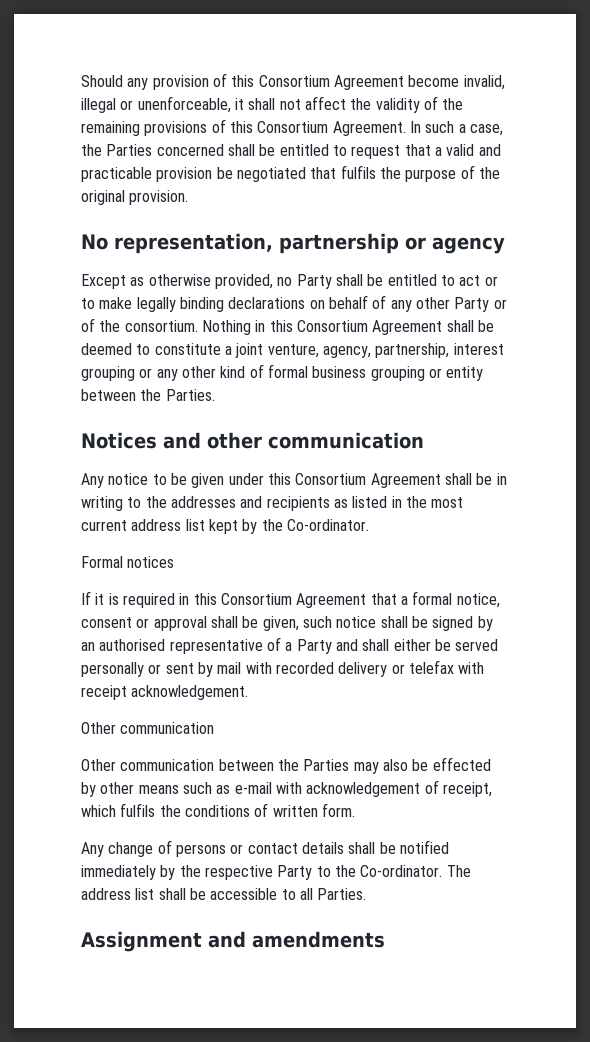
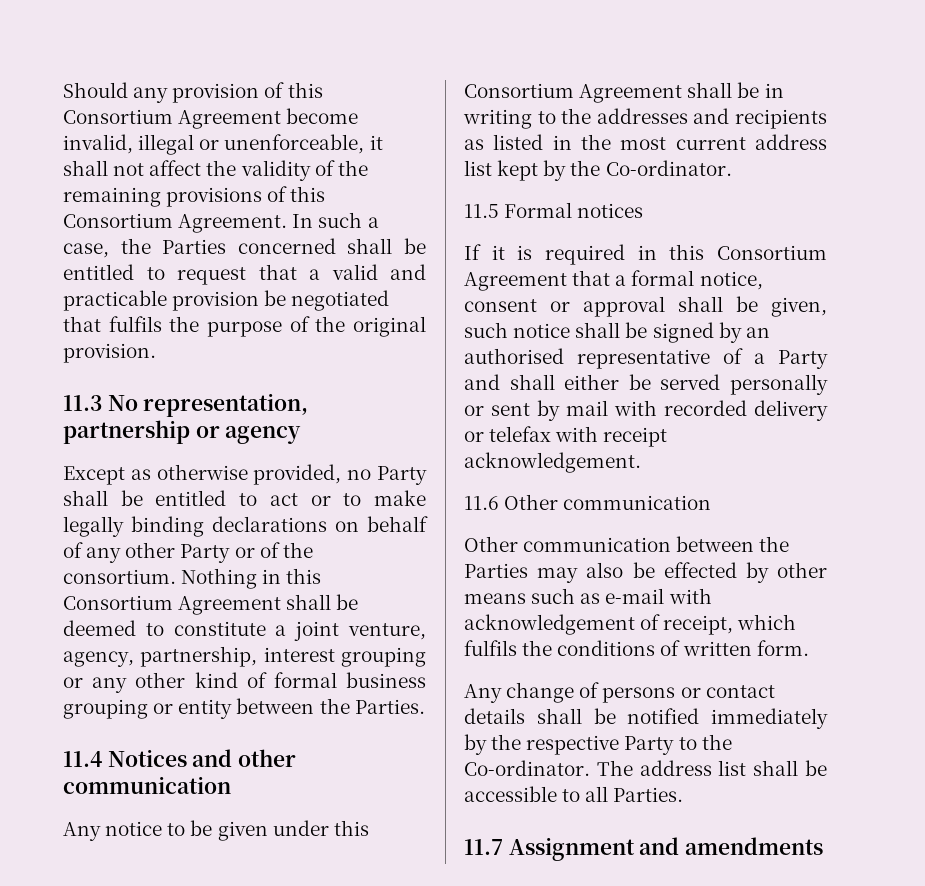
- No representation, partnership or agency
+ 11.3 No representation, partnership or agency
- Notices and other communication
+ 11.4 Notices and other communication
- Formal notices
+ 11.5 Formal notices
  If it is required in this Consortium Agreement that a formal notice, consent or approval shall be given, such notice shall be signed by an authorised representative of a Party and shall either be served personally or sent by mail with recorded delivery or telefax with receipt acknowledgement.
- Other communication
+ 11.6 Other communication
- Assignment and amendments
+ 11.7 Assignment and amendments

